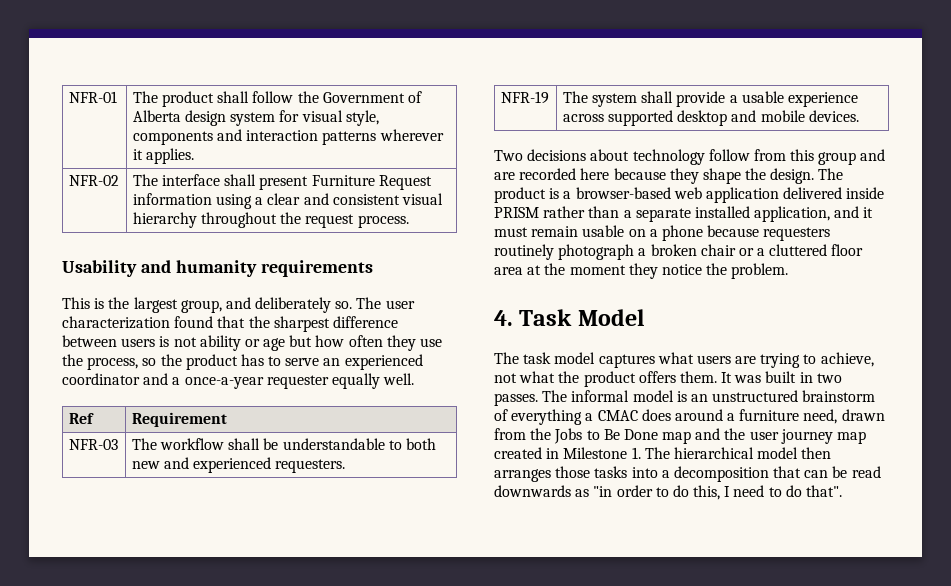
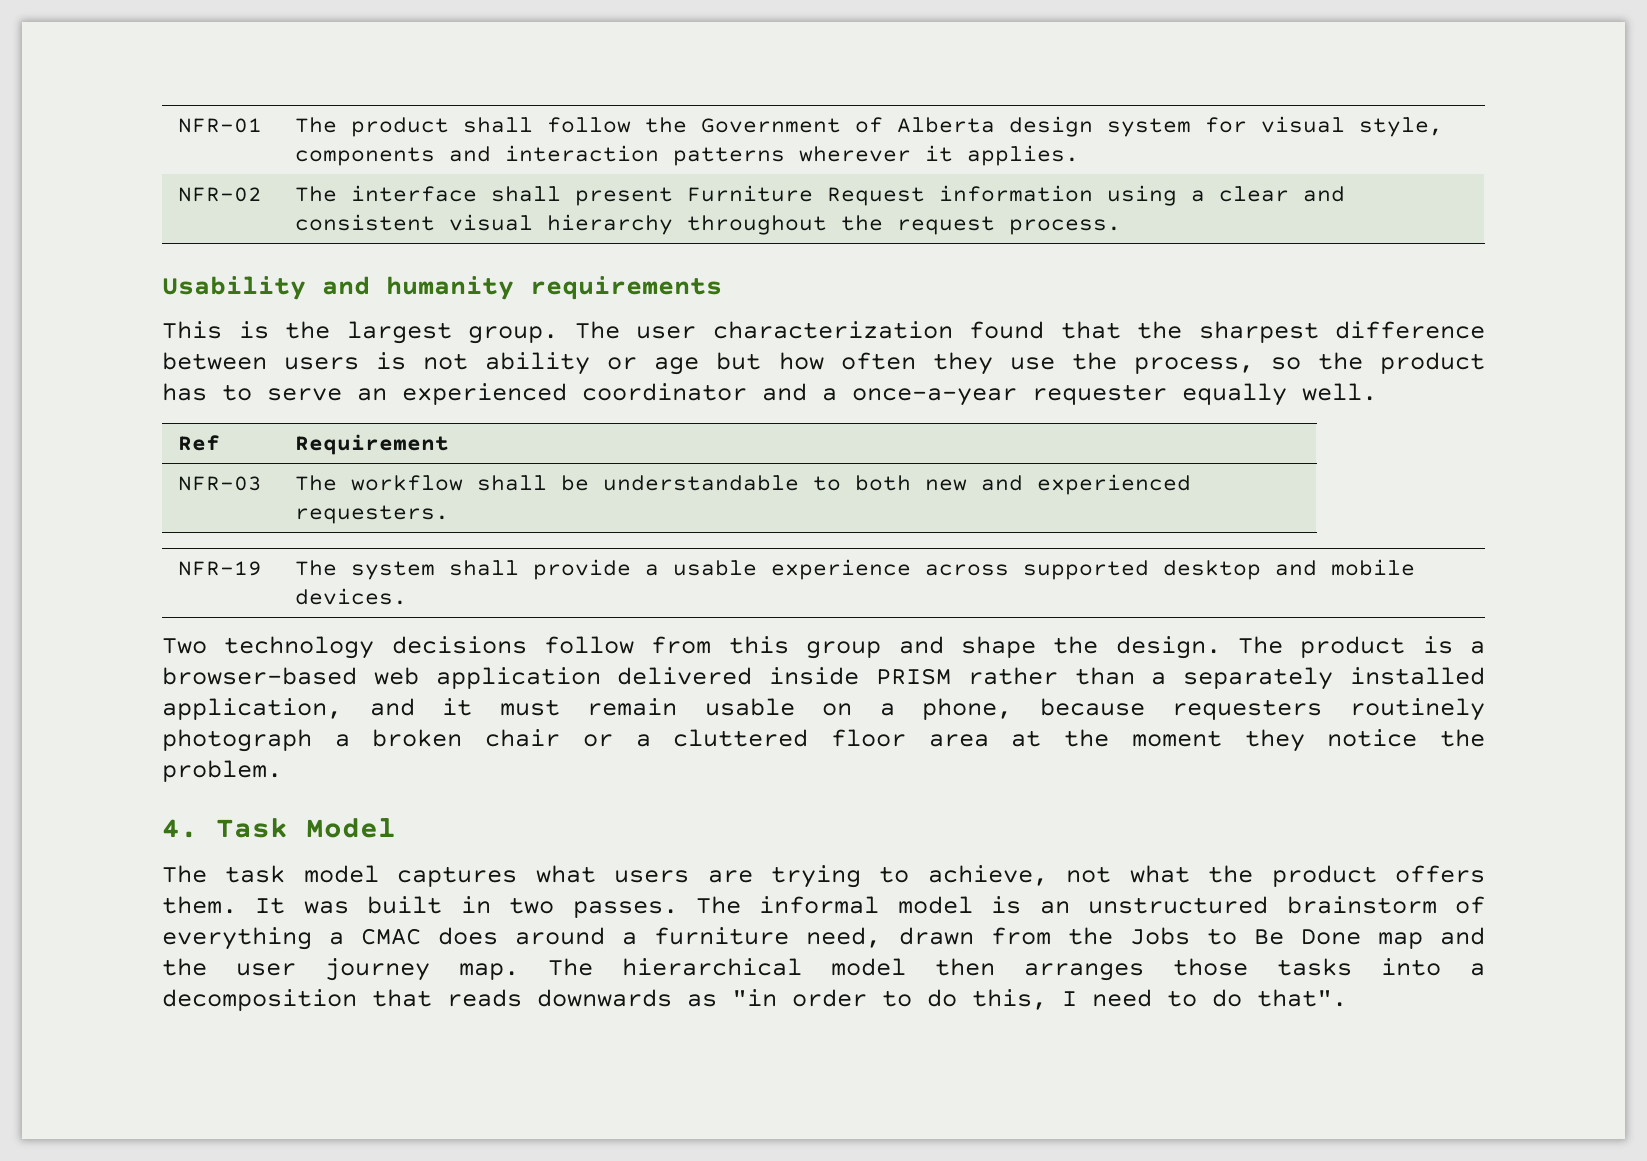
- This is the largest group, and deliberately so.
+ This is the largest group.
- Two decisions about technology follow from this group and are recorded here because they shape the design.
+ Two technology decisions follow from this group and shape the design.
- The product is a browser-based web application delivered inside PRISM rather than a separate installed application, and it must remain usable on a phone because requesters routinely photograph a broken chair or a cluttered floor area at the moment they notice the problem.
+ The product is a browser-based web application delivered inside PRISM rather than a separately installed application, and it must remain usable on a phone, because requesters routinely photograph a broken chair or a cluttered floor area at the moment they notice the problem.
- The informal model is an unstructured brainstorm of everything a CMAC does around a furniture need, drawn from the Jobs to Be Done map and the user journey map created in Milestone 1. The hierarchical model then arranges those tasks into a decomposition that can be read downwards as "in order to do this, I need to do that".
+ The informal model is an unstructured brainstorm of everything a CMAC does around a furniture need, drawn from the Jobs to Be Done map and the user journey map. The hierarchical model then arranges those tasks into a decomposition that reads downwards as "in order to do this, I need to do that".

